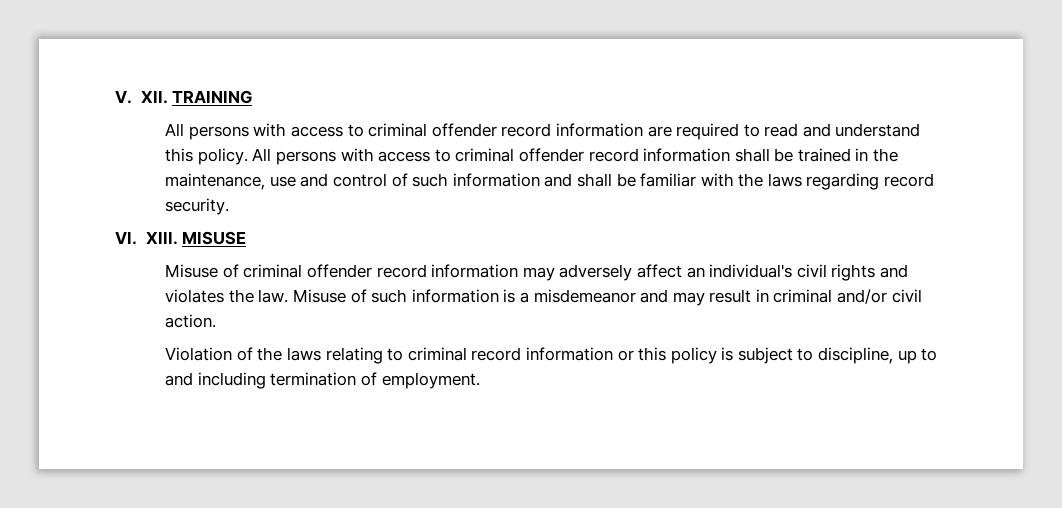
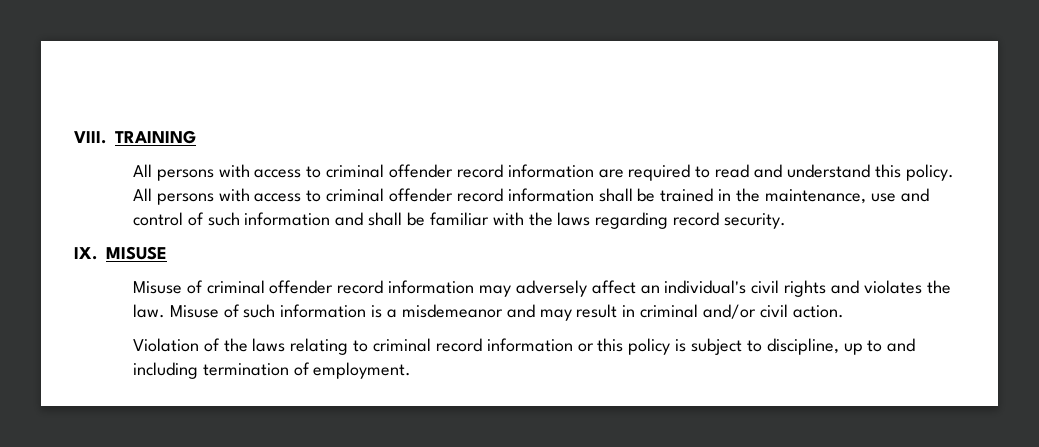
- V. XII. TRAINING
+ VIII. TRAINING
- VI. XIII. MISUSE
+ IX. MISUSE

